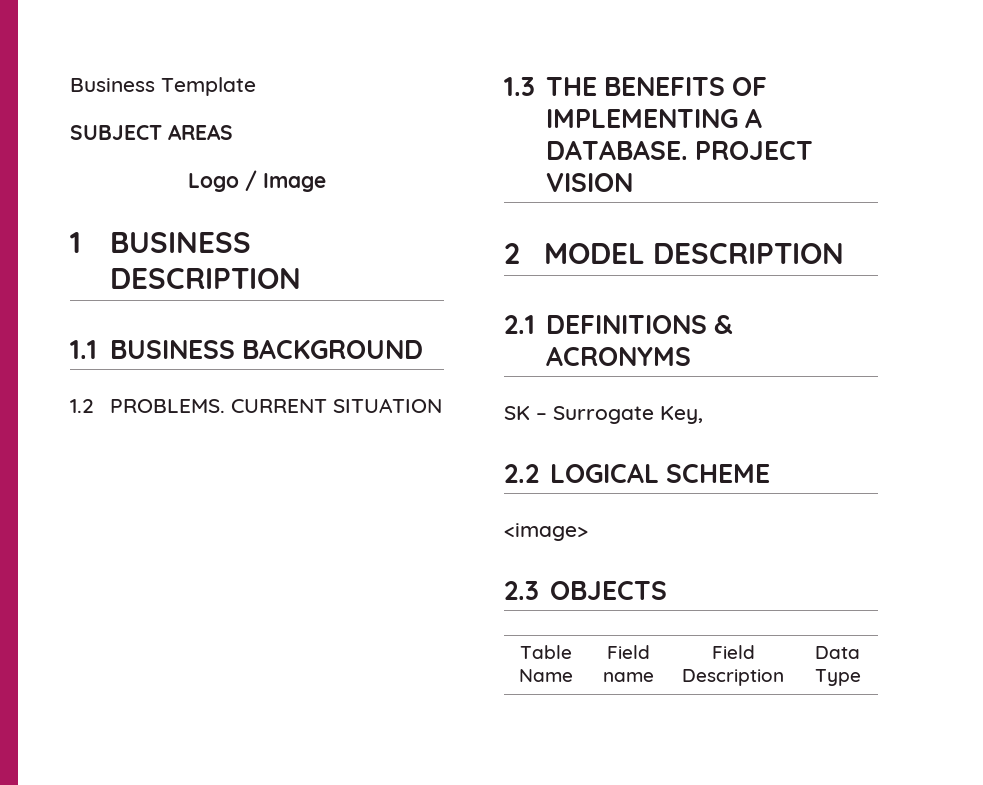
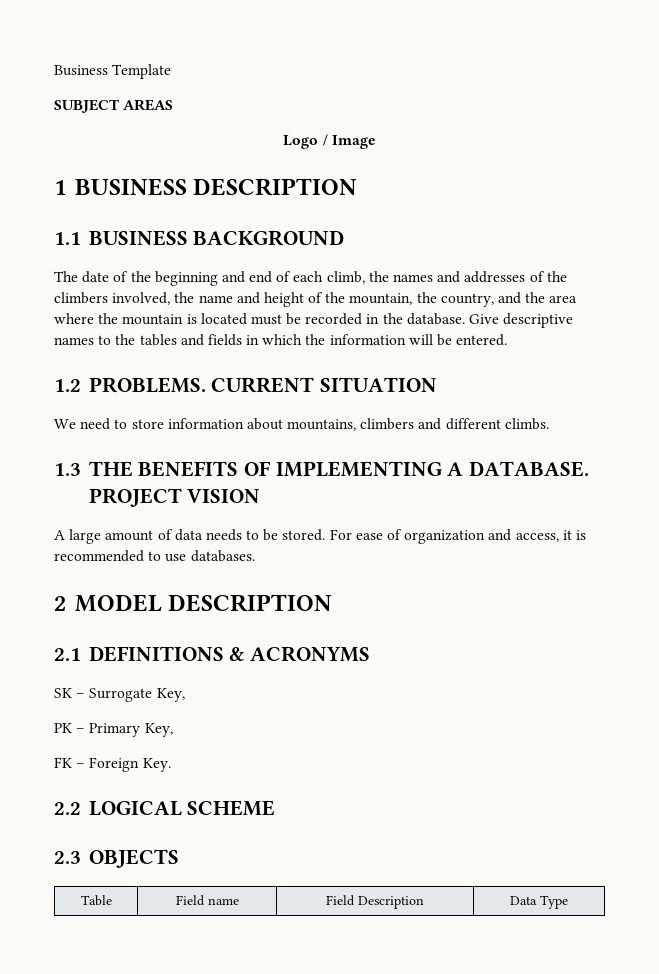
+ The date of the beginning and end of each climb, the names and addresses of the climbers involved, the name and height of the mountain, the country, and the area where the mountain is located must be recorded in the database. Give descriptive names to the tables and fields in which the information will be entered.
  1.2 PROBLEMS. CURRENT SITUATION
+ We need to store information about mountains, climbers and different climbs.
+ A large amount of data needs to be stored. For ease of organization and access, it is recommended to use databases.
+ PK – Primary Key,
+ FK – Foreign Key.
- <image>
- Table Name | Field name | Field Description | Data Type
+ Table | Field name | Field Description | Data Type

